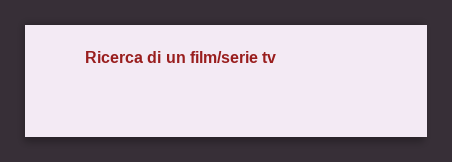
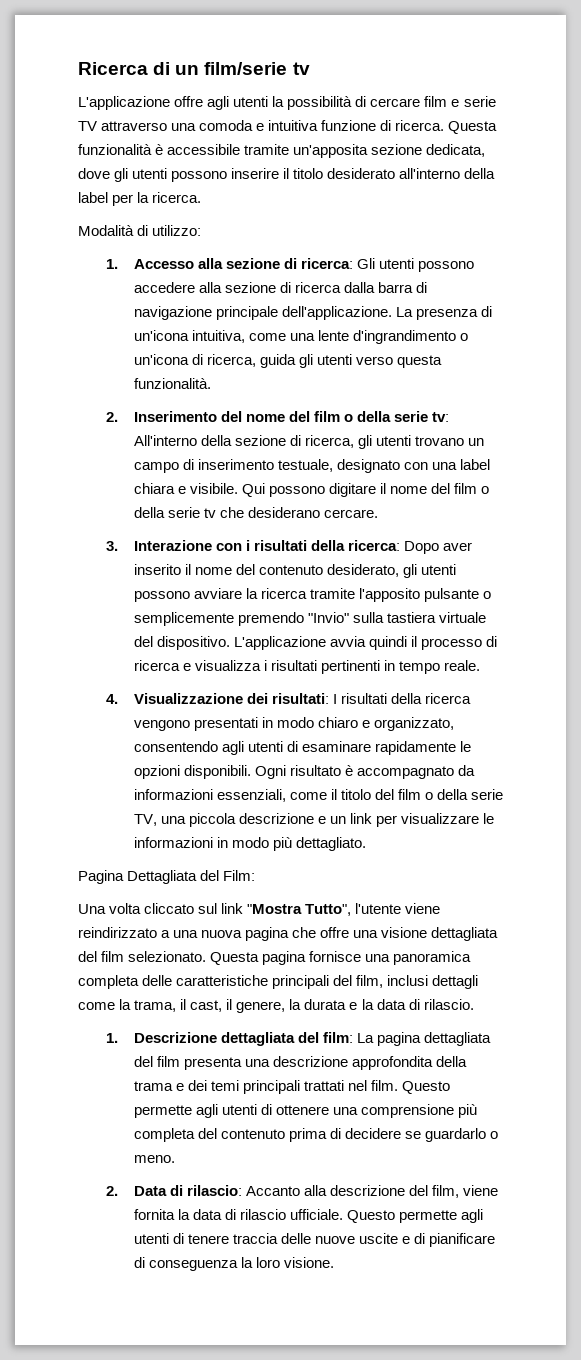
+ L'applicazione offre agli utenti la possibilità di cercare film e serie TV attraverso una comoda e intuitiva funzione di ricerca. Questa funzionalità è accessibile tramite un'apposita sezione dedicata, dove gli utenti possono inserire il titolo desiderato all'interno della label per la ricerca.
+ Modalità di utilizzo:
+ 1. Accesso alla sezione di ricerca: Gli utenti possono accedere alla sezione di ricerca dalla barra di navigazione principale dell'applicazione. La presenza di un'icona intuitiva, come una lente d'ingrandimento o un'icona di ricerca, guida gli utenti verso questa funzionalità.
+ 2. Inserimento del nome del film o della serie tv: All'interno della sezione di ricerca, gli utenti trovano un campo di inserimento testuale, designato con una label chiara e visibile. Qui possono digitare il nome del film o della serie tv che desiderano cercare.
+ 3. Interazione con i risultati della ricerca: Dopo aver inserito il nome del contenuto desiderato, gli utenti possono avviare la ricerca tramite l'apposito pulsante o semplicemente premendo "Invio" sulla tastiera virtuale del dispositivo. L'applicazione avvia quindi il processo di ricerca e visualizza i risultati pertinenti in tempo reale.
+ 4. Visualizzazione dei risultati: I risultati della ricerca vengono presentati in modo chiaro e organizzato, consentendo agli utenti di esaminare rapidamente le opzioni disponibili. Ogni risultato è accompagnato da informazioni essenziali, come il titolo del film o della serie TV, una piccola descrizione e un link per visualizzare le informazioni in modo più dettagliato.
+ Pagina Dettagliata del Film:
+ Una volta cliccato sul link "Mostra Tutto", l'utente viene reindirizzato a una nuova pagina che offre una visione dettagliata del film selezionato. Questa pagina fornisce una panoramica completa delle caratteristiche principali del film, inclusi dettagli come la trama, il cast, il genere, la durata e la data di rilascio.
+ 1. Descrizione dettagliata del film: La pagina dettagliata del film presenta una descrizione approfondita della trama e dei temi principali trattati nel film. Questo permette agli utenti di ottenere una comprensione più completa del contenuto prima di decidere se guardarlo o meno.
+ 2. Data di rilascio: Accanto alla descrizione del film, viene fornita la data di rilascio ufficiale. Questo permette agli utenti di tenere traccia delle nuove uscite e di pianificare di conseguenza la loro visione.

